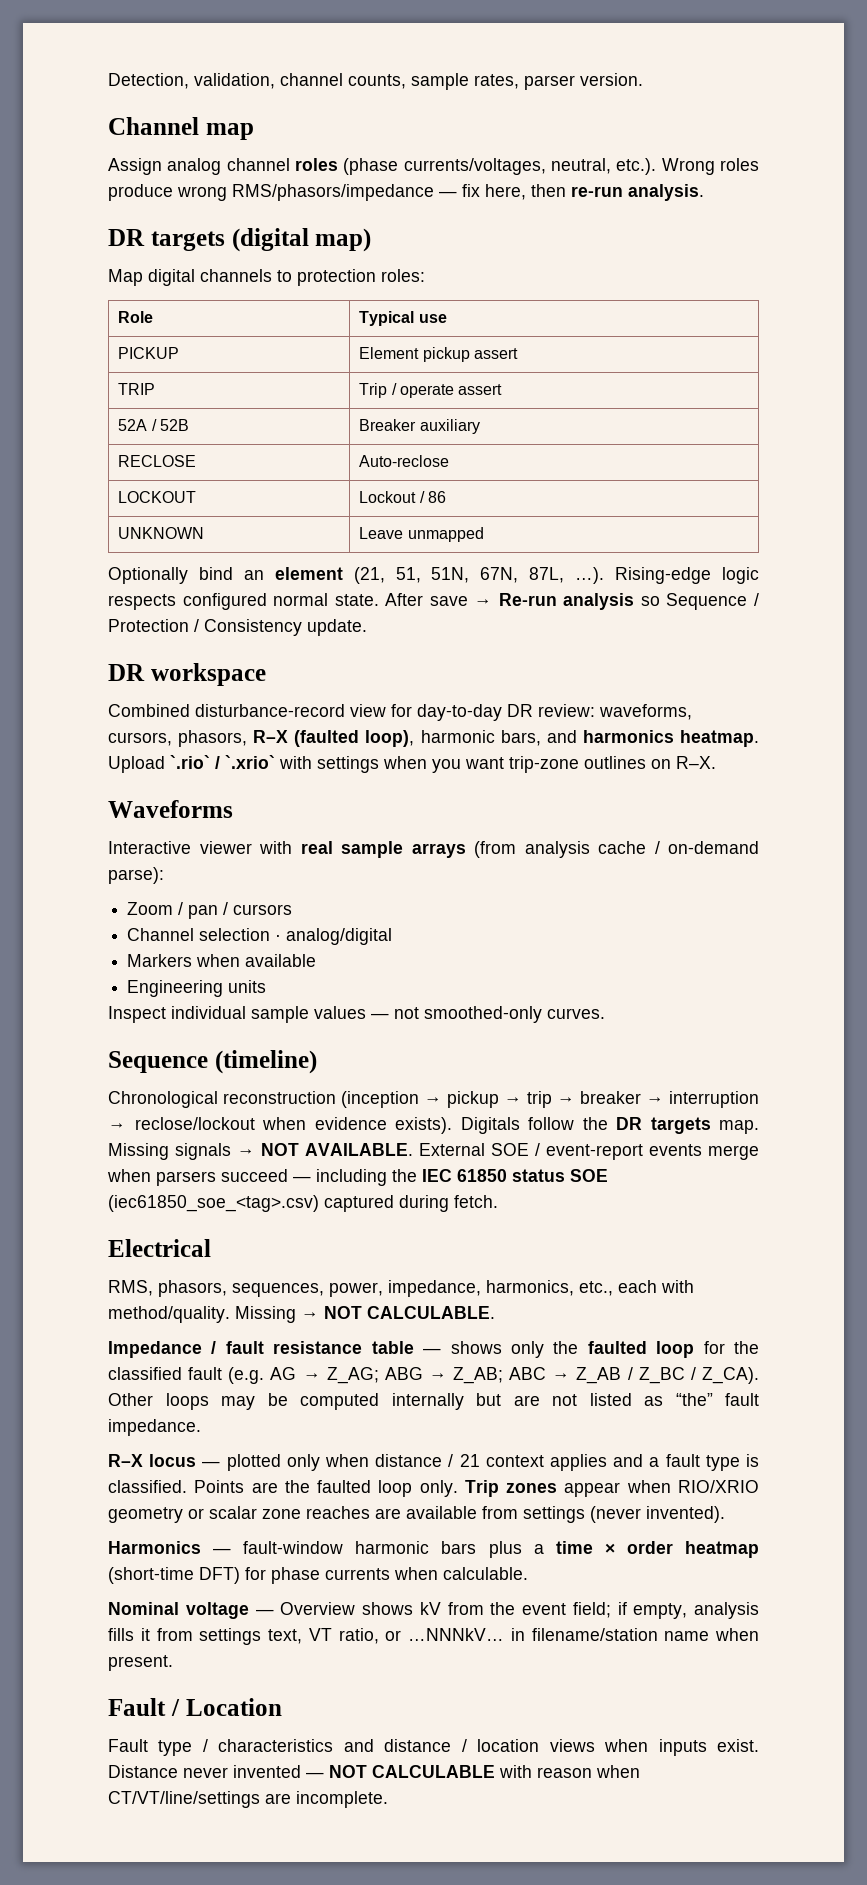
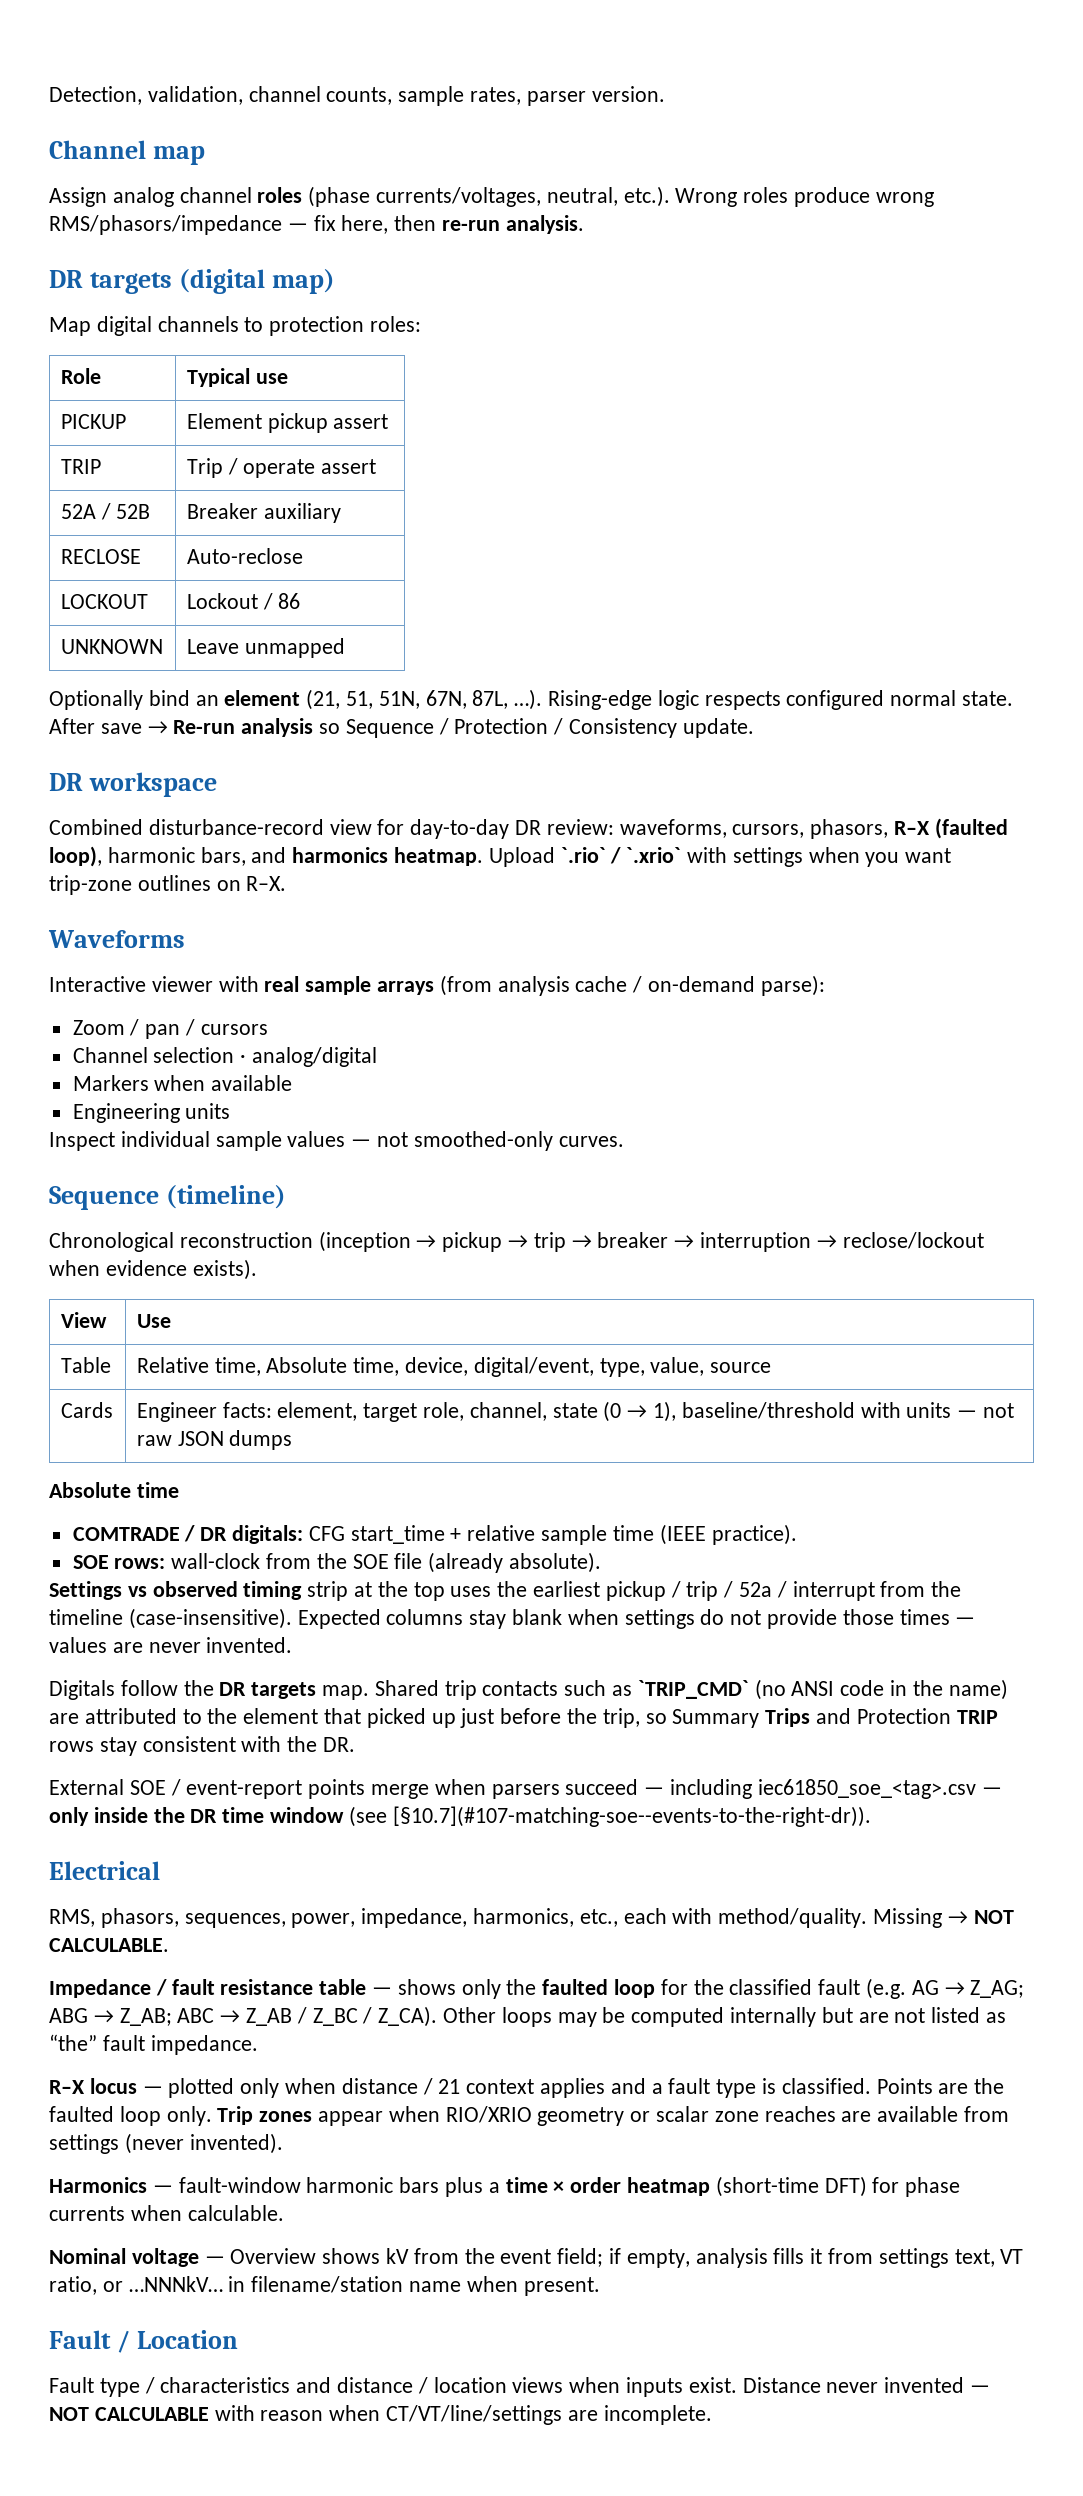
- Chronological reconstruction (inception → pickup → trip → breaker → interruption → reclose/lockout when evidence exists). Digitals follow the DR targets map.
+ Chronological reconstruction (inception → pickup → trip → breaker → interruption → reclose/lockout when evidence exists).
+ View | Use
+ Table | Relative time, Absolute time, device, digital/event, type, value, source
+ Cards | Engineer facts: element, target role, channel, state (0 → 1), baseline/threshold with units — not raw JSON dumps
+ Absolute time
+ COMTRADE / DR digitals: CFG start_time + relative sample time (IEEE practice).
+ SOE rows: wall-clock from the SOE file (already absolute).
+ Settings vs observed timing strip at the top uses the earliest pickup / trip / 52a / interrupt from the timeline (case-insensitive). Expected columns stay blank when settings do not provide those times — values are never invented.
+ Digitals follow the DR targets map.
- Missing signals → NOT AVAILABLE. External SOE / event-report events merge when parsers succeed — including the IEC 61850 status SOE (iec61850_soe_<tag>.csv) captured during fetch.
+ Shared trip contacts such as `TRIP_CMD` (no ANSI code in the name) are attributed to the element that picked up just before the trip, so Summary Trips and Protection TRIP rows stay consistent with the DR.
+ External SOE / event-report points merge when parsers succeed — including iec61850_soe_<tag>.csv — only inside the DR time window (see [§10.7](#107-matching-soe--events-to-the-right-dr)).

